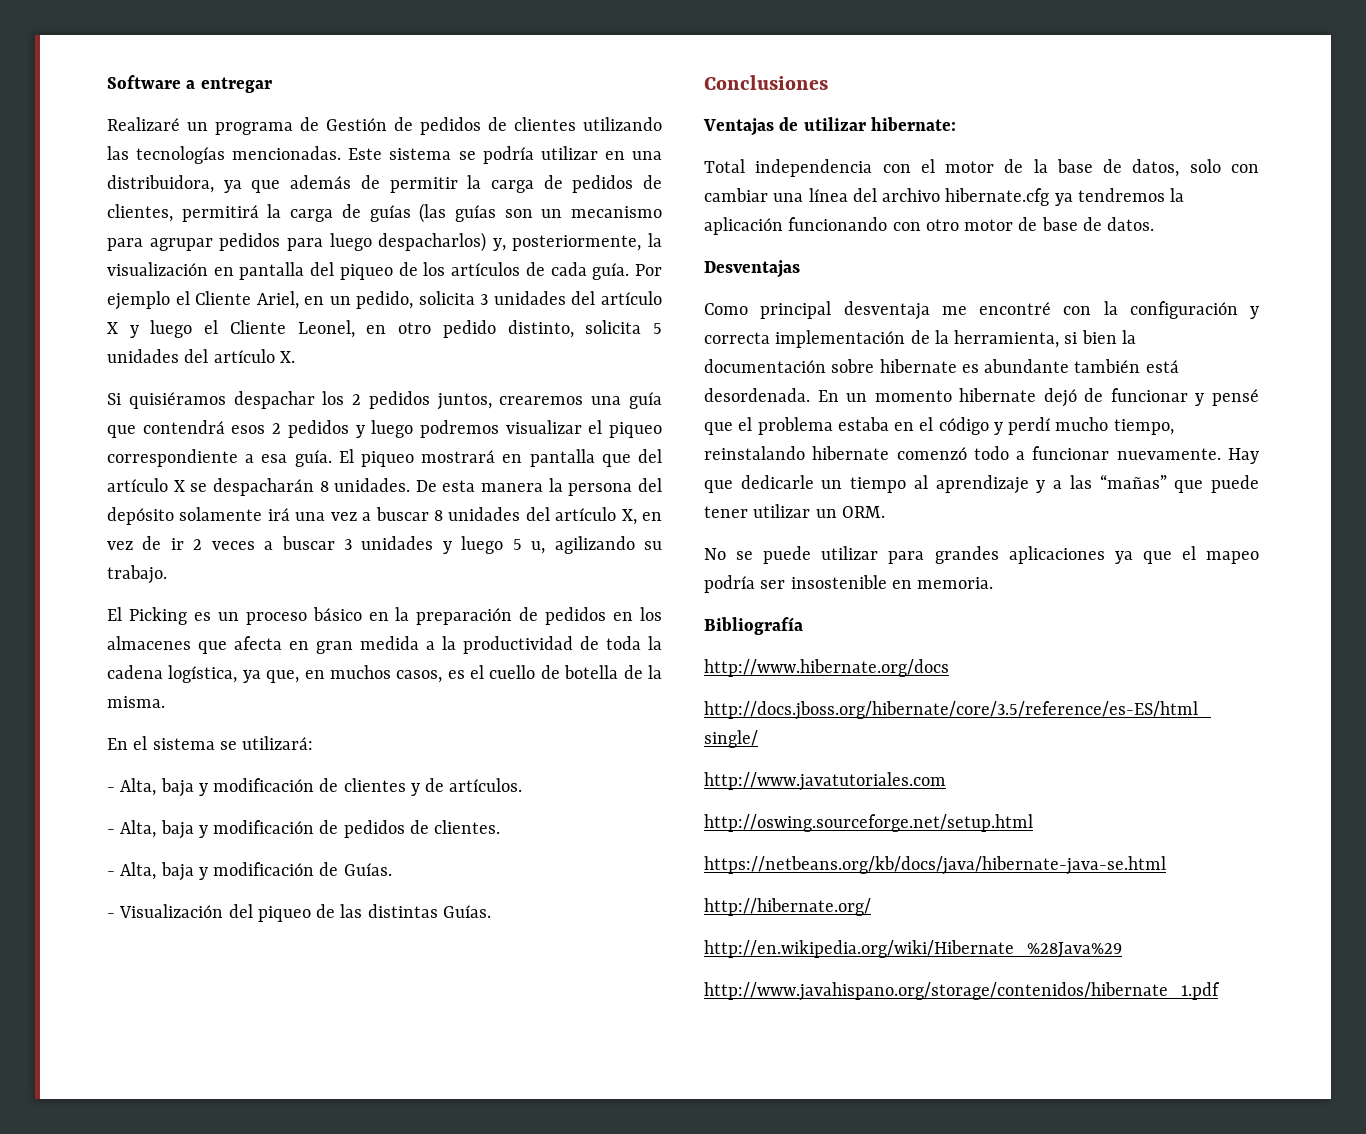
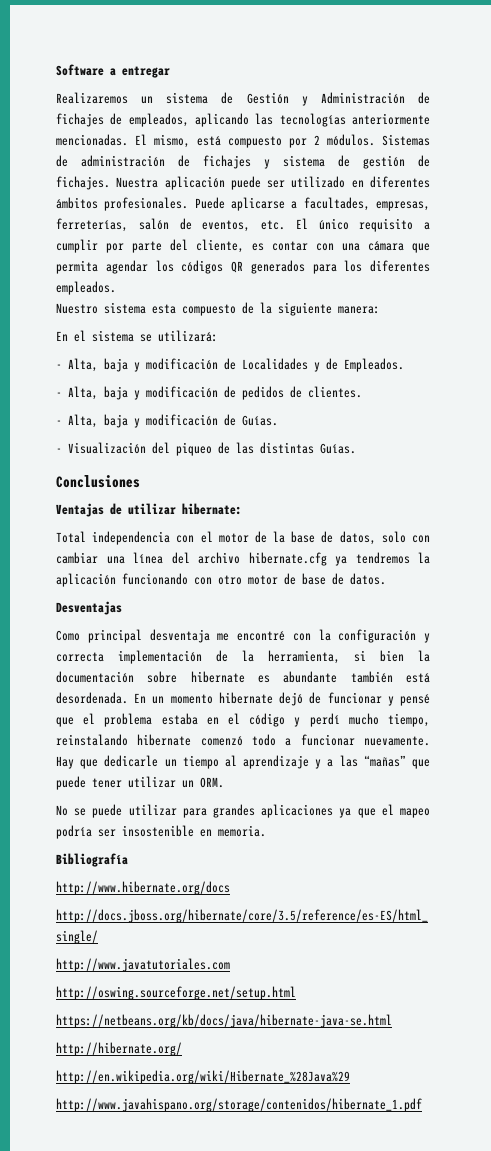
- Realizaré un programa de Gestión de pedidos de clientes utilizando las tecnologías mencionadas. Este sistema se podría utilizar en una distribuidora, ya que además de permitir la carga de pedidos de clientes, permitirá la carga de guías (las guías son un mecanismo para agrupar pedidos para luego despacharlos) y, posteriormente, la visualización en pantalla del piqueo de los artículos de cada guía. Por ejemplo el Cliente Ariel, en un pedido, solicita 3 unidades del artículo X y luego el Cliente Leonel, en otro pedido distinto, solicita 5 unidades del artículo X.
- Si quisiéramos despachar los 2 pedidos juntos, crearemos una guía que contendrá esos 2 pedidos y luego podremos visualizar el piqueo correspondiente a esa guía. El piqueo mostrará en pantalla que del artículo X se despacharán 8 unidades. De esta manera la persona del depósito solamente irá una vez a buscar 8 unidades del artículo X, en vez de ir 2 veces a buscar 3 unidades y luego 5 u, agilizando su trabajo.
- El Picking es un proceso básico en la preparación de pedidos en los almacenes que afecta en gran medida a la productividad de toda la cadena logística, ya que, en muchos casos, es el cuello de botella de la misma.
+ Realizaremos un sistema de Gestión y Administración de fichajes de empleados, aplicando las tecnologías anteriormente mencionadas. El mismo, está compuesto por 2 módulos. Sistemas de administración de fichajes y sistema de gestión de fichajes. Nuestra aplicación puede ser utilizado en diferentes ámbitos profesionales. Puede aplicarse a facultades, empresas, ferreterías, salón de eventos, etc. El único requisito a cumplir por parte del cliente, es contar con una cámara que permita agendar los códigos QR generados para los diferentes empleados.
+ Nuestro sistema esta compuesto de la siguiente manera:
- - Alta, baja y modificación de clientes y de artículos.
+ - Alta, baja y modificación de Localidades y de Empleados.

